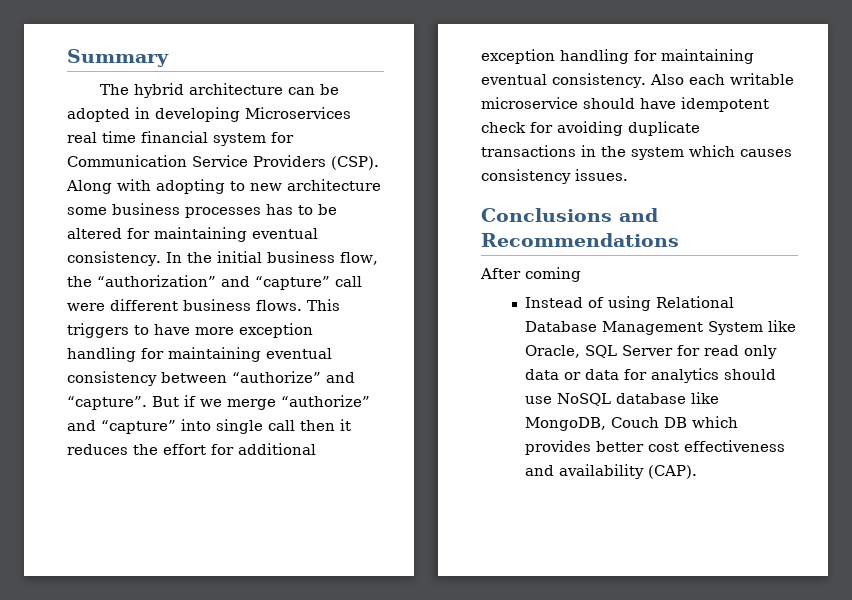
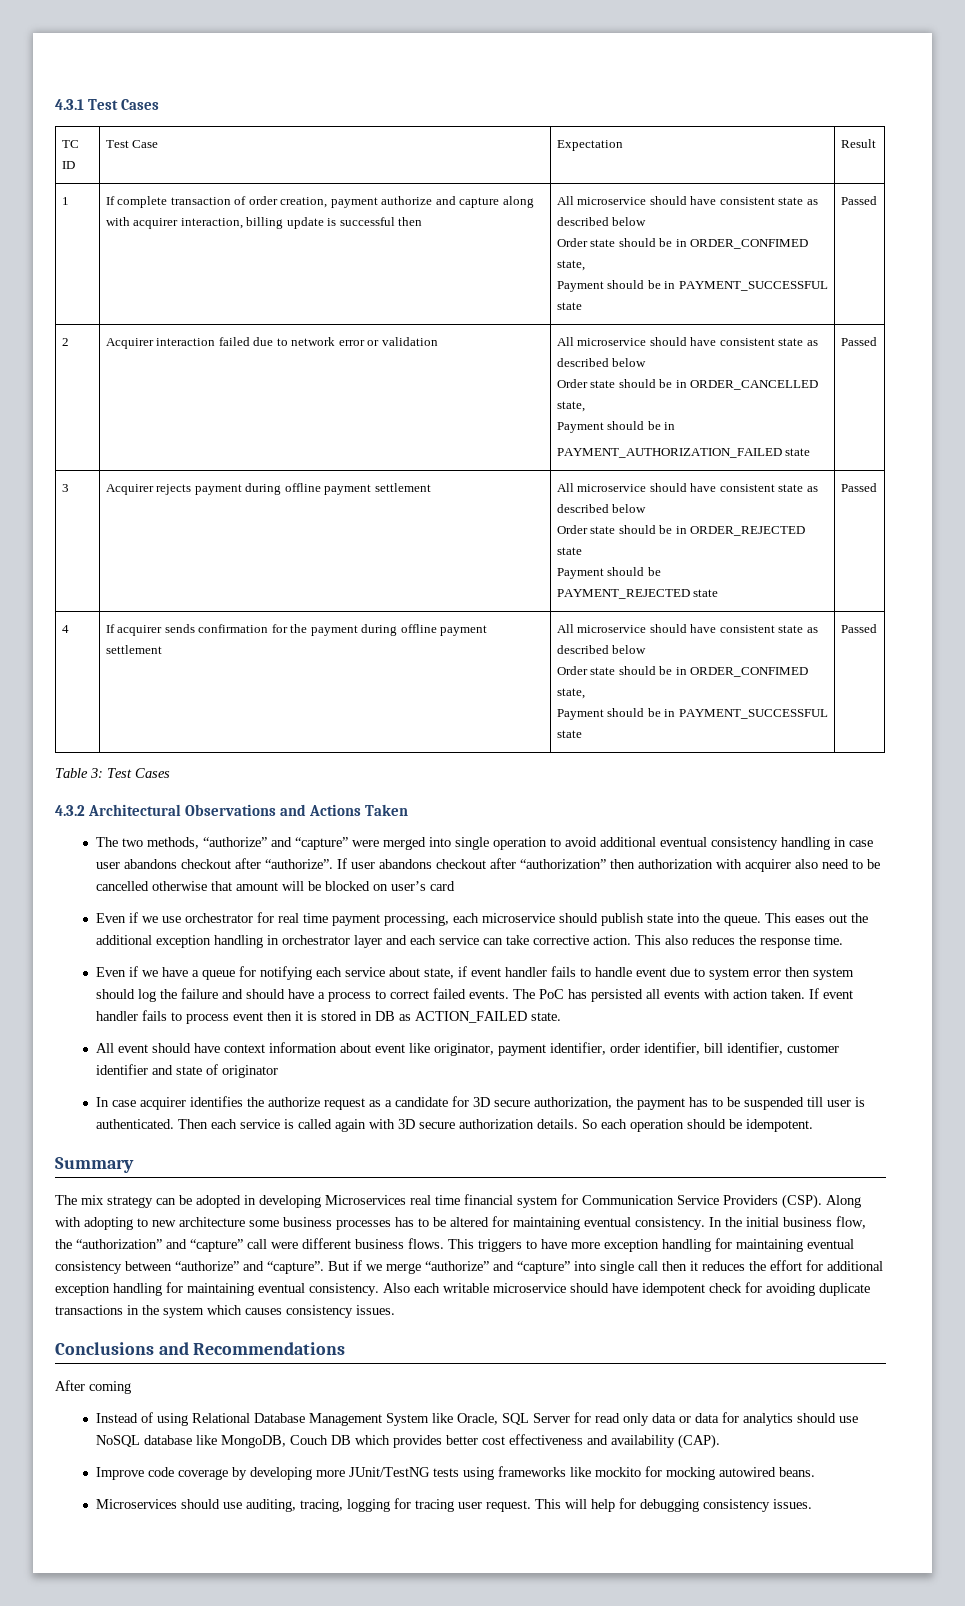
+ 4.3.1 Test Cases
+ TC ID | Test Case | Expectation | Result
+ 1 | If complete transaction of order creation, payment authorize and capture along with acquirer interaction, billing update is successful then | All microservice should have consistent state as described below
+ Order state should be in ORDER_CONFIMED state,
+ Payment should be in PAYMENT_SUCCESSFUL state | Passed
+ 2 | Acquirer interaction failed due to network error or validation | All microservice should have consistent state as described below
+ Order state should be in ORDER_CANCELLED state,
+ Payment should be in
+ PAYMENT_AUTHORIZATION_FAILED state | Passed
+ 3 | Acquirer rejects payment during offline payment settlement | All microservice should have consistent state as described below
+ Order state should be in ORDER_REJECTED state
+ Payment should be
+ PAYMENT_REJECTED state | Passed
+ 4 | If acquirer sends confirmation for the payment during offline payment settlement | All microservice should have consistent state as described below
+ Order state should be in ORDER_CONFIMED state,
+ Payment should be in PAYMENT_SUCCESSFUL state | Passed
+ Table 3: Test Cases
+ 4.3.2 Architectural Observations and Actions Taken
+ The two methods, “authorize” and “capture” were merged into single operation to avoid additional eventual consistency handling in case user abandons checkout after “authorize”. If user abandons checkout after “authorization” then authorization with acquirer also need to be cancelled otherwise that amount will be blocked on user’s card
+ Even if we use orchestrator for real time payment processing, each microservice should publish state into the queue. This eases out the additional exception handling in orchestrator layer and each service can take corrective action. This also reduces the response time.
+ Even if we have a queue for notifying each service about state, if event handler fails to handle event due to system error then system should log the failure and should have a process to correct failed events. The PoC has persisted all events with action taken. If event handler fails to process event then it is stored in DB as ACTION_FAILED state.
+ All event should have context information about event like originator, payment identifier, order identifier, bill identifier, customer identifier and state of originator
+ In case acquirer identifies the authorize request as a candidate for 3D secure authorization, the payment has to be suspended till user is authenticated. Then each service is called again with 3D secure authorization details. So each operation should be idempotent.
- The hybrid architecture can be adopted in developing Microservices real time financial system for Communication Service Providers (CSP).
+ The mix strategy can be adopted in developing Microservices real time financial system for Communication Service Providers (CSP).
+ Improve code coverage by developing more JUnit/TestNG tests using frameworks like mockito for mocking autowired beans.
+ Microservices should use auditing, tracing, logging for tracing user request. This will help for debugging consistency issues.

